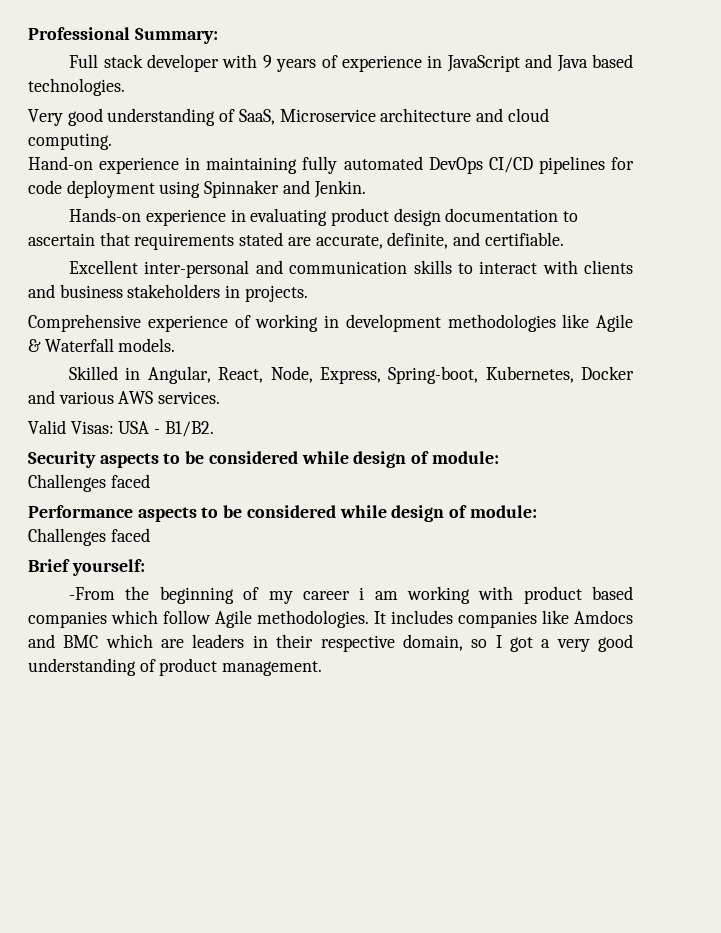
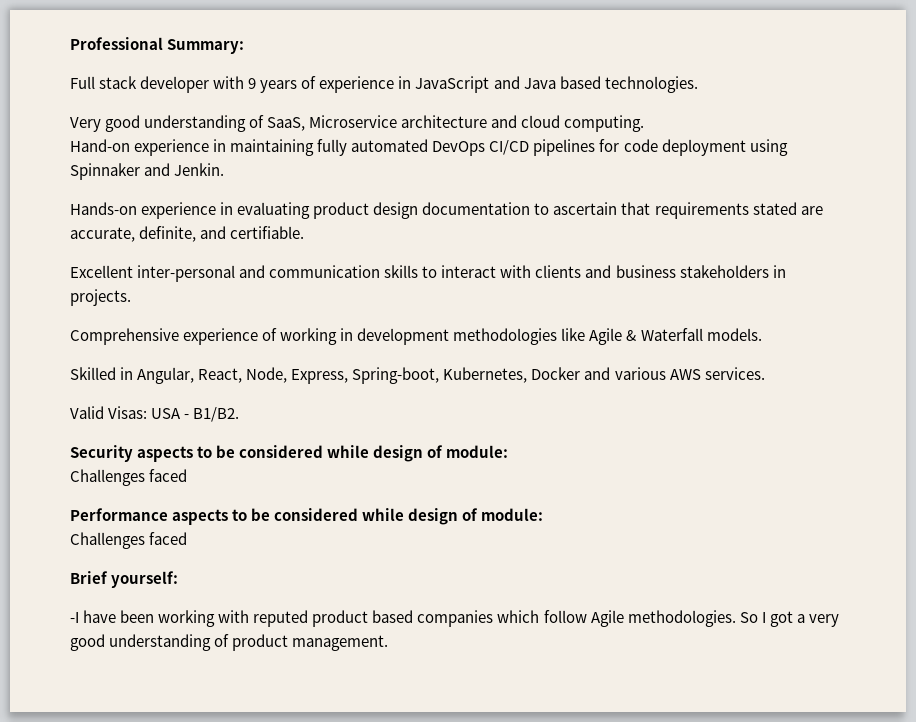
- -From the beginning of my career i am working with product based companies which follow Agile methodologies.
+ -I have been working with reputed product based companies which follow Agile methodologies.
- It includes companies like Amdocs and BMC which are leaders in their respective domain, so I got a very good understanding of product management.
+ So I got a very good understanding of product management.

